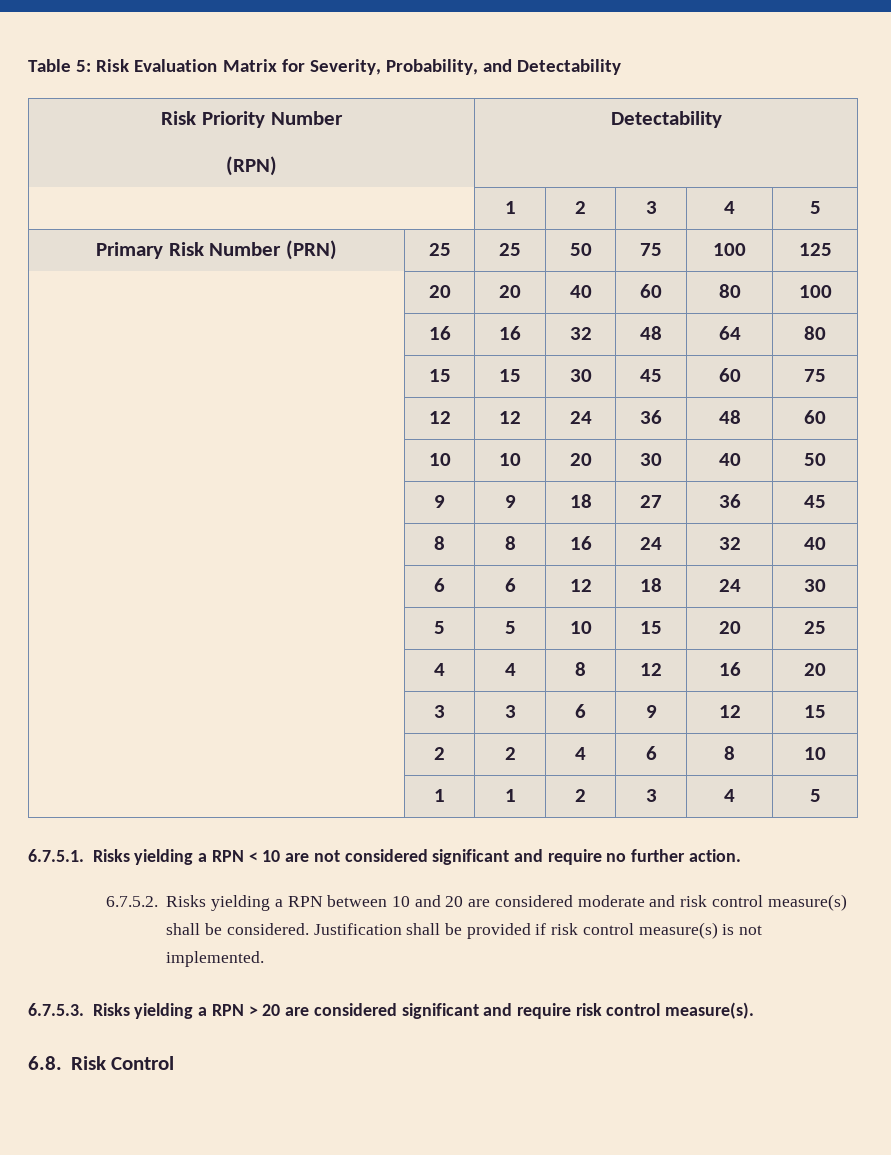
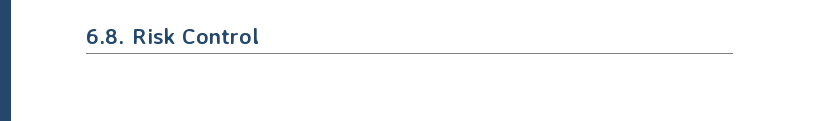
- Table 5: Risk Evaluation Matrix for Severity, Probability, and Detectability
- Risk Priority Number
- (RPN) | Detectability
- | 1 | 2 | 3 | 4 | 5
- Primary Risk Number (PRN) | 25 | 25 | 50 | 75 | 100 | 125
- | 20 | 20 | 40 | 60 | 80 | 100
- | 16 | 16 | 32 | 48 | 64 | 80
- | 15 | 15 | 30 | 45 | 60 | 75
- | 12 | 12 | 24 | 36 | 48 | 60
- | 10 | 10 | 20 | 30 | 40 | 50
- | 9 | 9 | 18 | 27 | 36 | 45
- | 8 | 8 | 16 | 24 | 32 | 40
- | 6 | 6 | 12 | 18 | 24 | 30
- | 5 | 5 | 10 | 15 | 20 | 25
- | 4 | 4 | 8 | 12 | 16 | 20
- | 3 | 3 | 6 | 9 | 12 | 15
- | 2 | 2 | 4 | 6 | 8 | 10
- | 1 | 1 | 2 | 3 | 4 | 5
- 6.7.5.1. Risks yielding a RPN < 10 are not considered significant and require no further action.
- 6.7.5.2. Risks yielding a RPN between 10 and 20 are considered moderate and risk control measure(s) shall be considered. Justification shall be provided if risk control measure(s) is not implemented.
- 6.7.5.3. Risks yielding a RPN > 20 are considered significant and require risk control measure(s).

